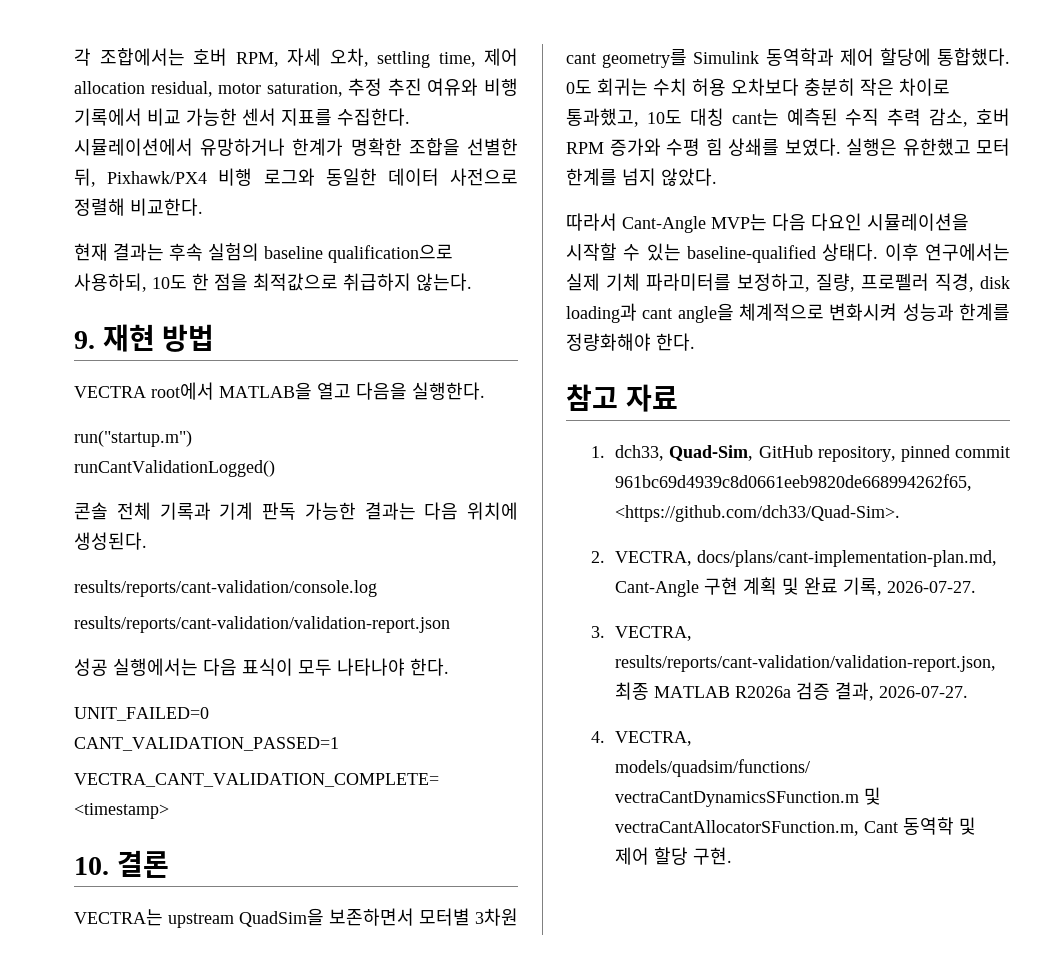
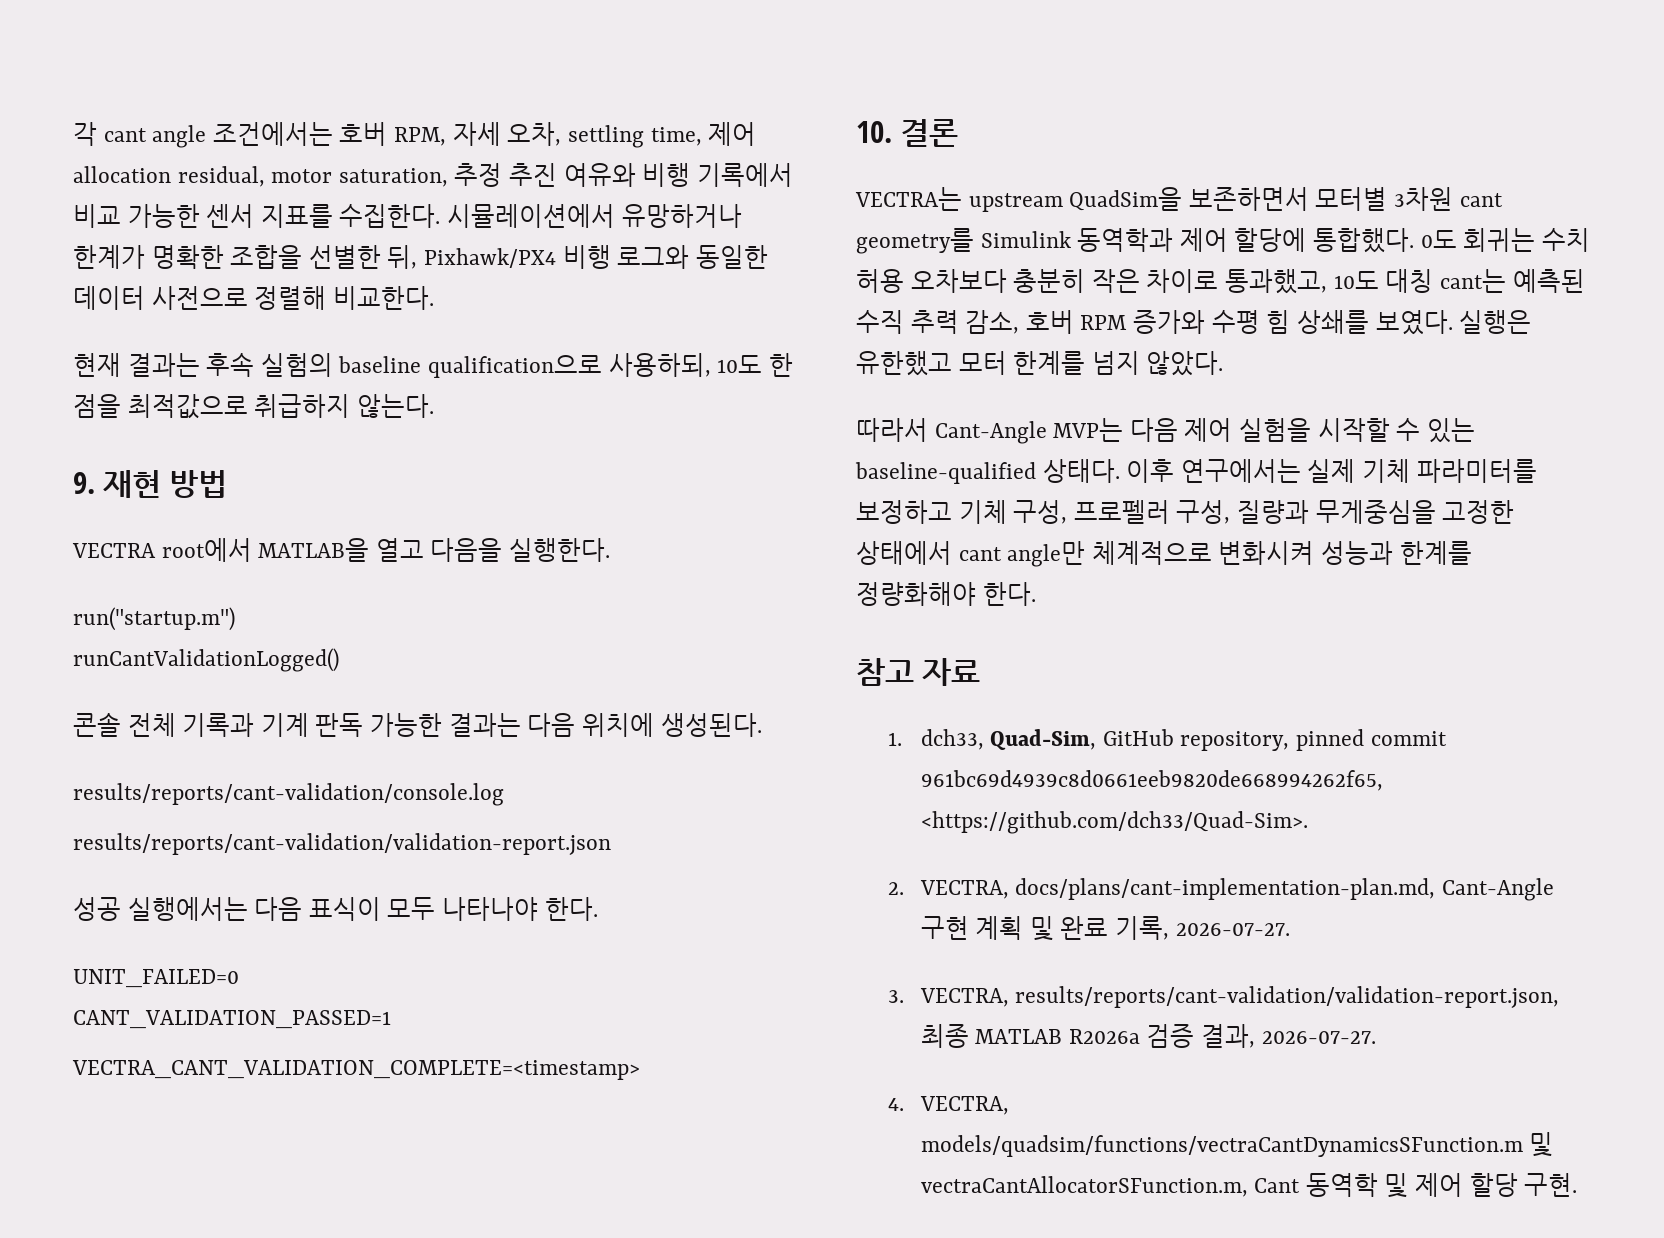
- 각 조합에서는 호버 RPM, 자세 오차, settling time, 제어 allocation residual, motor saturation, 추정 추진 여유와 비행 기록에서 비교 가능한 센서 지표를 수집한다.
+ 각 cant angle 조건에서는 호버 RPM, 자세 오차, settling time, 제어 allocation residual, motor saturation, 추정 추진 여유와 비행 기록에서 비교 가능한 센서 지표를 수집한다.
- 따라서 Cant-Angle MVP는 다음 다요인 시뮬레이션을 시작할 수 있는 baseline-qualified 상태다.
+ 따라서 Cant-Angle MVP는 다음 제어 실험을 시작할 수 있는 baseline-qualified 상태다.
- 이후 연구에서는 실제 기체 파라미터를 보정하고, 질량, 프로펠러 직경, disk loading과 cant angle을 체계적으로 변화시켜 성능과 한계를 정량화해야 한다.
+ 이후 연구에서는 실제 기체 파라미터를 보정하고 기체 구성, 프로펠러 구성, 질량과 무게중심을 고정한 상태에서 cant angle만 체계적으로 변화시켜 성능과 한계를 정량화해야 한다.

